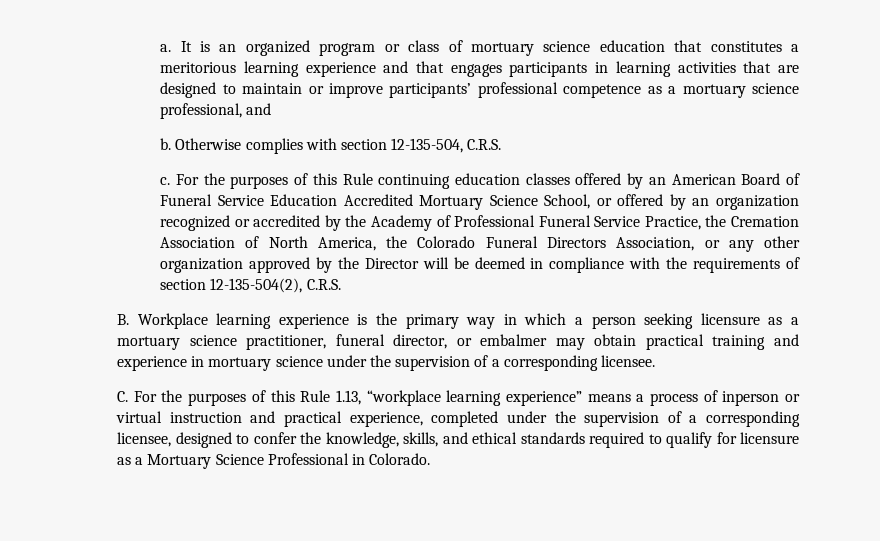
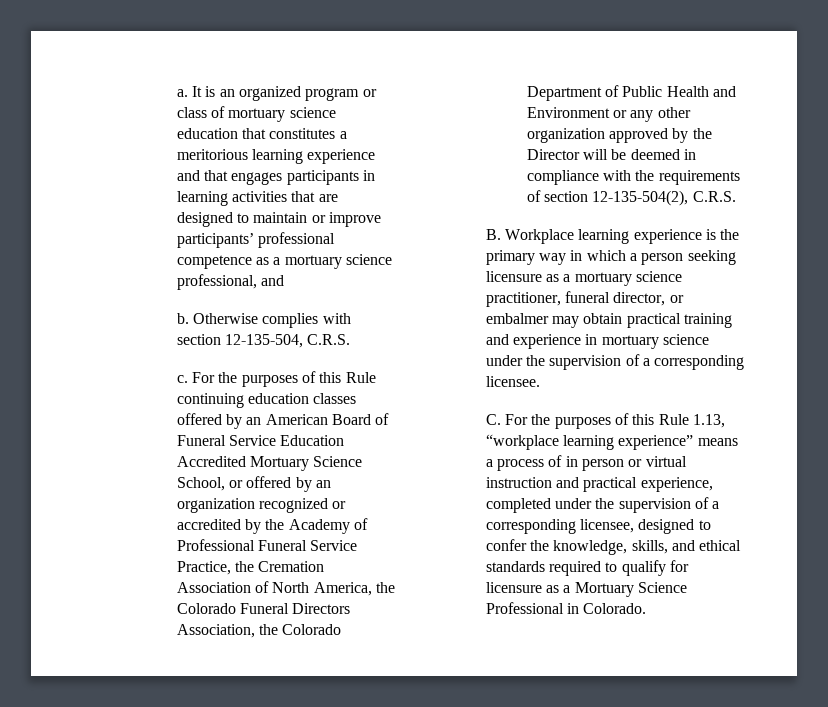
- For the purposes of this Rule continuing education classes offered by an American Board of Funeral Service Education Accredited Mortuary Science School, or offered by an organization recognized or accredited by the Academy of Professional Funeral Service Practice, the Cremation Association of North America, the Colorado Funeral Directors Association, or any other organization approved by the Director will be deemed in compliance with the requirements of section 12-135-504(2), C.R.S.
+ For the purposes of this Rule continuing education classes offered by an American Board of Funeral Service Education Accredited Mortuary Science School, or offered by an organization recognized or accredited by the Academy of Professional Funeral Service Practice, the Cremation Association of North America, the Colorado Funeral Directors Association, the Colorado Department of Public Health and Environment or any other organization approved by the Director will be deemed in compliance with the requirements of section 12-135-504(2), C.R.S.
- C. For the purposes of this Rule 1.13, “workplace learning experience” means a process of inperson or virtual instruction and practical experience, completed under the supervision of a corresponding licensee, designed to confer the knowledge, skills, and ethical standards required to qualify for licensure as a Mortuary Science Professional in Colorado.
+ C. For the purposes of this Rule 1.13, “workplace learning experience” means a process of in person or virtual instruction and practical experience, completed under the supervision of a corresponding licensee, designed to confer the knowledge, skills, and ethical standards required to qualify for licensure as a Mortuary Science Professional in Colorado.

